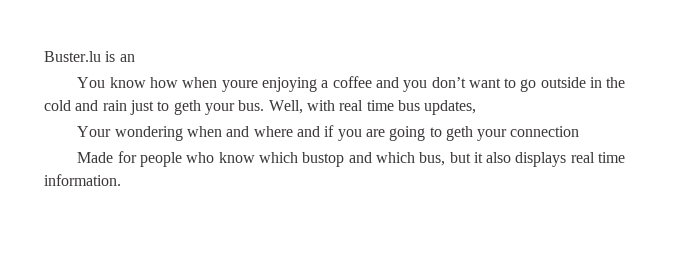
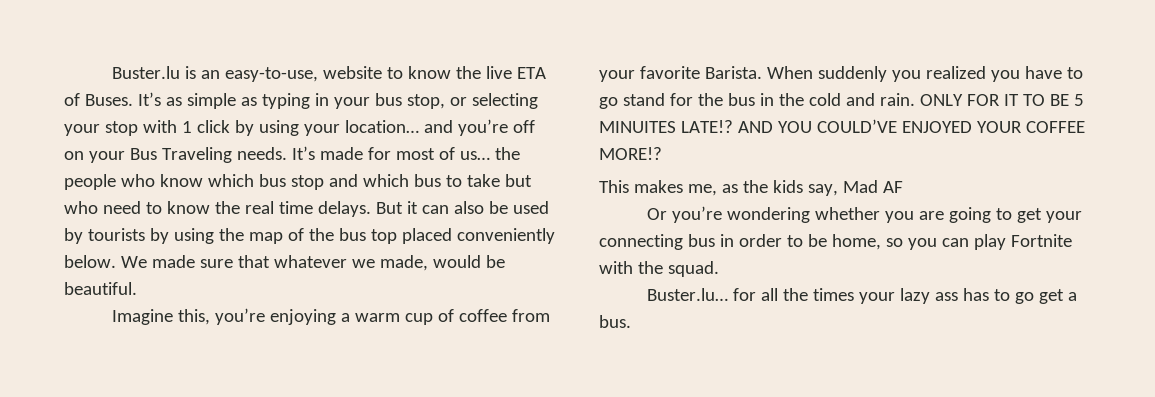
- Buster.lu is an
- You know how when youre enjoying a coffee and you don’t want to go outside in the cold and rain just to geth your bus. Well, with real time bus updates,
- Your wondering when and where and if you are going to geth your connection
- Made for people who know which bustop and which bus, but it also displays real time information.
+ Buster.lu is an easy-to-use, website to know the live ETA of Buses. It’s as simple as typing in your bus stop, or selecting your stop with 1 click by using your location… and you’re off on your Bus Traveling needs. It’s made for most of us… the people who know which bus stop and which bus to take but who need to know the real time delays. But it can also be used by tourists by using the map of the bus top placed conveniently below. We made sure that whatever we made, would be beautiful.
+ Imagine this, you’re enjoying a warm cup of coffee from your favorite Barista. When suddenly you realized you have to go stand for the bus in the cold and rain. ONLY FOR IT TO BE 5 MINUITES LATE!? AND YOU COULD’VE ENJOYED YOUR COFFEE MORE!?
+ This makes me, as the kids say, Mad AF
+ Or you’re wondering whether you are going to get your connecting bus in order to be home, so you can play Fortnite with the squad.
+ Buster.lu… for all the times your lazy ass has to go get a bus.

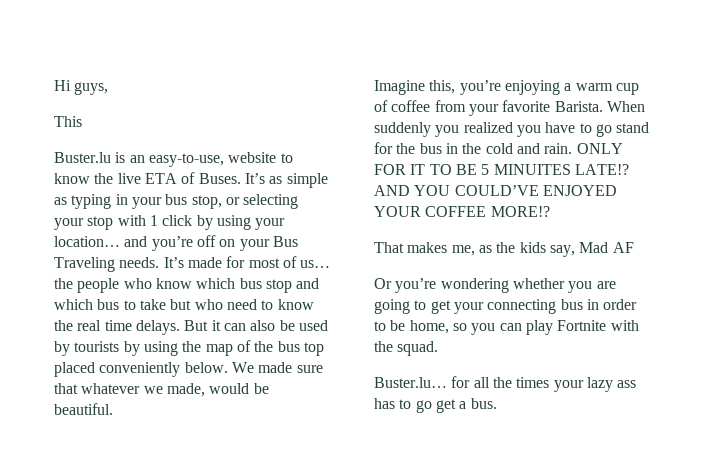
+ Hi guys,
+ This
- This makes me, as the kids say, Mad AF
+ That makes me, as the kids say, Mad AF

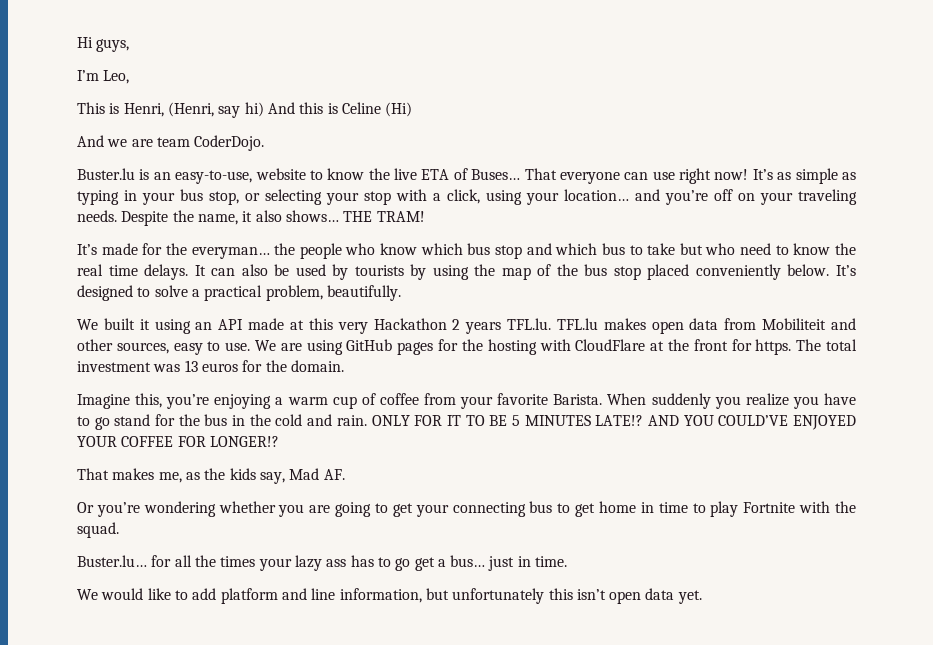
+ I’m Leo,
- This
+ This is Henri, (Henri, say hi) And this is Celine (Hi)
+ And we are team CoderDojo.
- Buster.lu is an easy-to-use, website to know the live ETA of Buses.
+ Buster.lu is an easy-to-use, website to know the live ETA of Buses… That everyone can use right now!
- It’s as simple as typing in your bus stop, or selecting your stop with 1 click by using your location… and you’re off on your Bus Traveling needs. It’s made for most of us… the people who know which bus stop and which bus to take but who need to know the real time delays.
+ It’s as simple as typing in your bus stop, or selecting your stop with a click, using your location… and you’re off on your traveling needs. Despite the name, it also shows… THE TRAM!
+ It’s made for the everyman… the people who know which bus stop and which bus to take but who need to know the real time delays.
- But it can also be used by tourists by using the map of the bus top placed conveniently below.
+ It can also be used by tourists by using the map of the bus stop placed conveniently below.
- We made sure that whatever we made, would be beautiful.
+ It’s designed to solve a practical problem, beautifully.
+ We built it using an API made at this very Hackathon 2 years TFL.lu. TFL.lu makes open data from Mobiliteit and other sources, easy to use. We are using GitHub pages for the hosting with CloudFlare at the front for https. The total investment was 13 euros for the domain.
- When suddenly you realized you have to go stand for the bus in the cold and rain.
+ When suddenly you realize you have to go stand for the bus in the cold and rain.
- ONLY FOR IT TO BE 5 MINUITES LATE!?
+ ONLY FOR IT TO BE 5 MINUTES LATE!?
- AND YOU COULD’VE ENJOYED YOUR COFFEE MORE!?
+ AND YOU COULD’VE ENJOYED YOUR COFFEE FOR LONGER!?
- That makes me, as the kids say, Mad AF
+ That makes me, as the kids say, Mad AF.
- Or you’re wondering whether you are going to get your connecting bus in order to be home, so you can play Fortnite with the squad.
+ Or you’re wondering whether you are going to get your connecting bus to get home in time to play Fortnite with the squad.
- Buster.lu… for all the times your lazy ass has to go get a bus.
+ Buster.lu… for all the times your lazy ass has to go get a bus… just in time.
+ We would like to add platform and line information, but unfortunately this isn’t open data yet.

